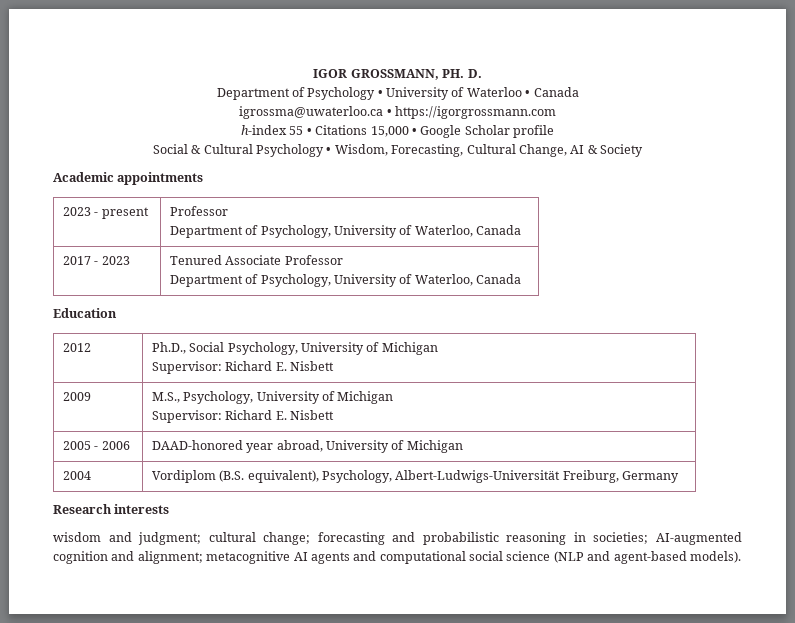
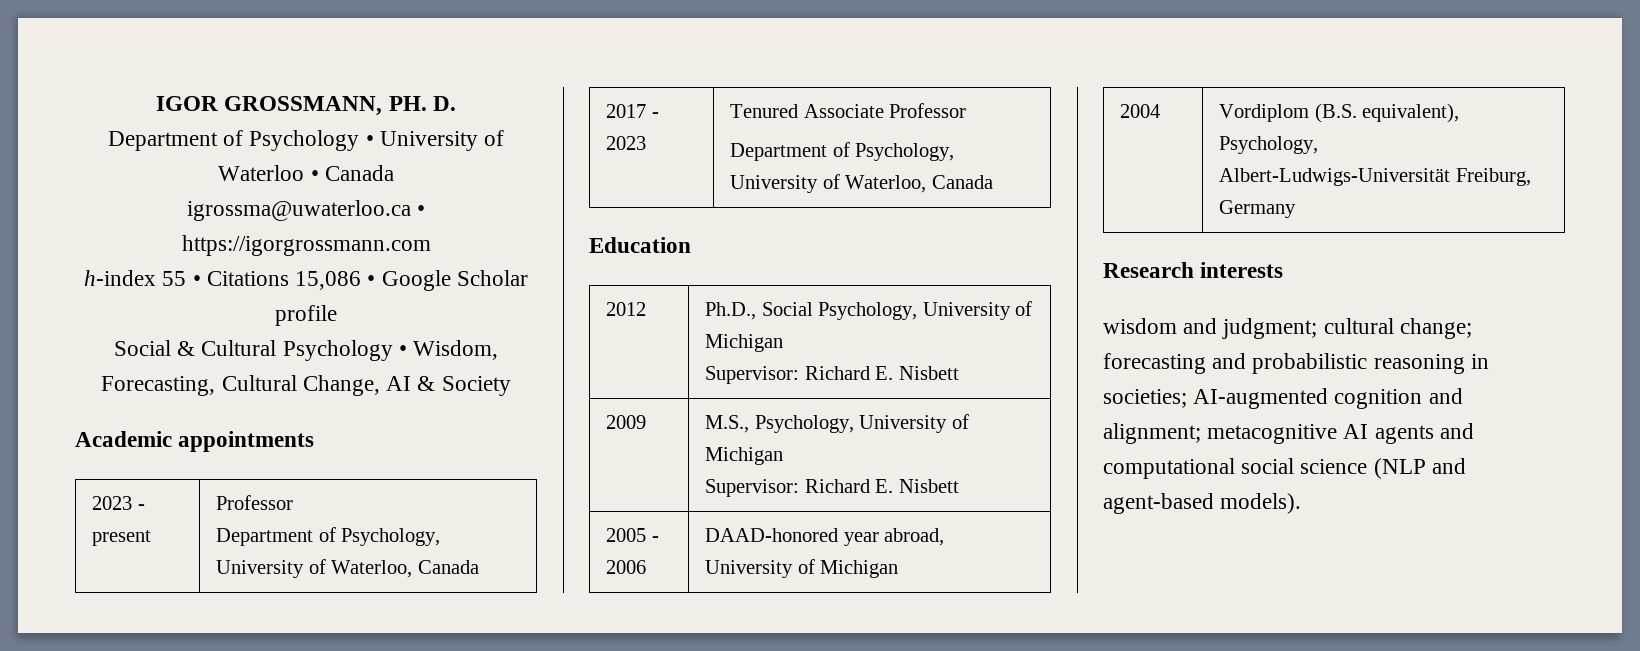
- h-index 55 • Citations 15,000 • Google Scholar profile
+ h-index 55 • Citations 15,086 • Google Scholar profile

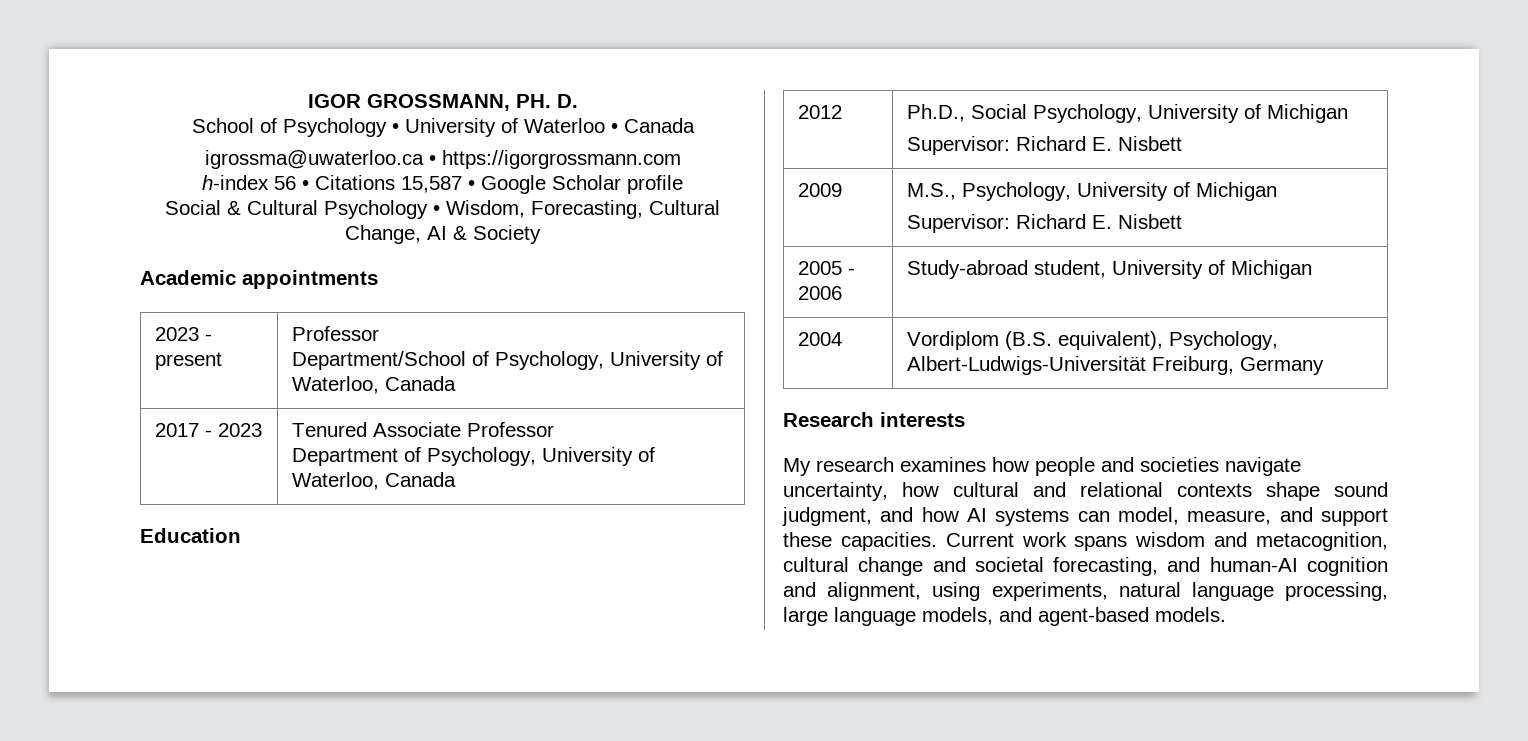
- Department of Psychology • University of Waterloo • Canada
+ School of Psychology • University of Waterloo • Canada
- h-index 55 • Citations 15,086 • Google Scholar profile
+ h-index 56 • Citations 15,587 • Google Scholar profile
  2023 - present | Professor
- Department of Psychology, University of Waterloo, Canada
+ Department/School of Psychology, University of Waterloo, Canada
- 2005 - 2006 | DAAD-honored year abroad, University of Michigan
+ 2005 - 2006 | Study-abroad student, University of Michigan
- wisdom and judgment; cultural change; forecasting and probabilistic reasoning in societies; AI-augmented cognition and alignment; metacognitive AI agents and computational social science (NLP and agent-based models).
+ My research examines how people and societies navigate uncertainty, how cultural and relational contexts shape sound judgment, and how AI systems can model, measure, and support these capacities. Current work spans wisdom and metacognition, cultural change and societal forecasting, and human-AI cognition and alignment, using experiments, natural language processing, large language models, and agent-based models.

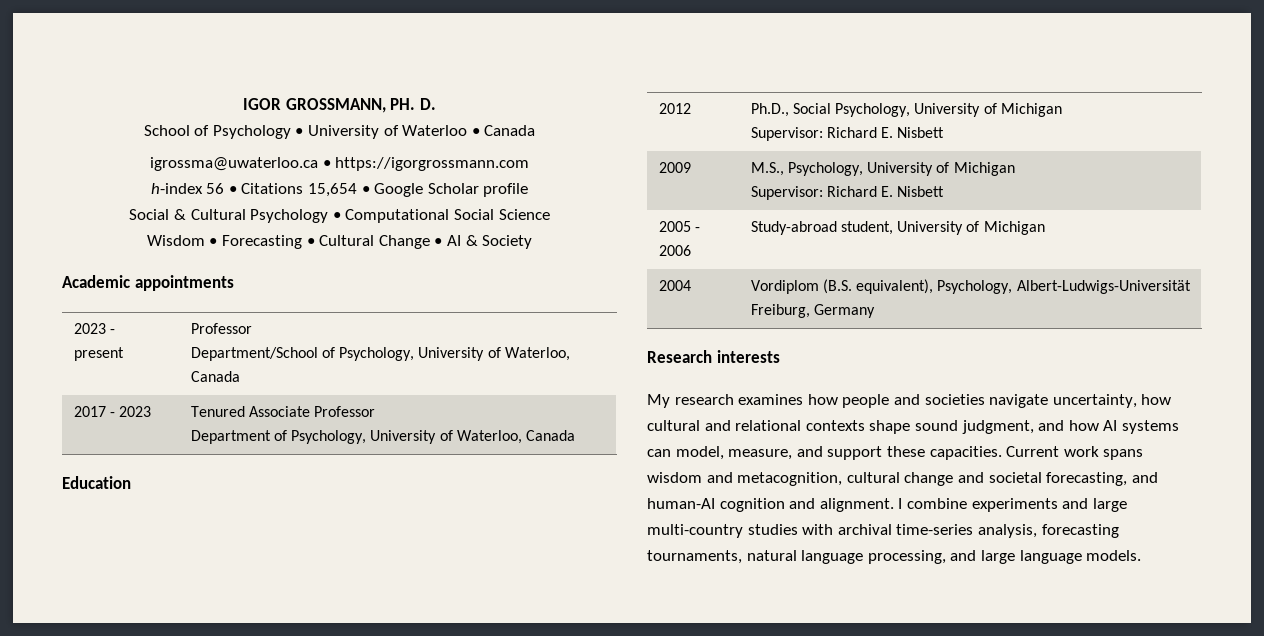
- h-index 56 • Citations 15,587 • Google Scholar profile
+ h-index 56 • Citations 15,654 • Google Scholar profile
- Social & Cultural Psychology • Wisdom, Forecasting, Cultural Change, AI & Society
+ Social & Cultural Psychology • Computational Social Science
+ Wisdom • Forecasting • Cultural Change • AI & Society
- Current work spans wisdom and metacognition, cultural change and societal forecasting, and human-AI cognition and alignment, using experiments, natural language processing, large language models, and agent-based models.
+ Current work spans wisdom and metacognition, cultural change and societal forecasting, and human-AI cognition and alignment. I combine experiments and large multi-country studies with archival time-series analysis, forecasting tournaments, natural language processing, and large language models.

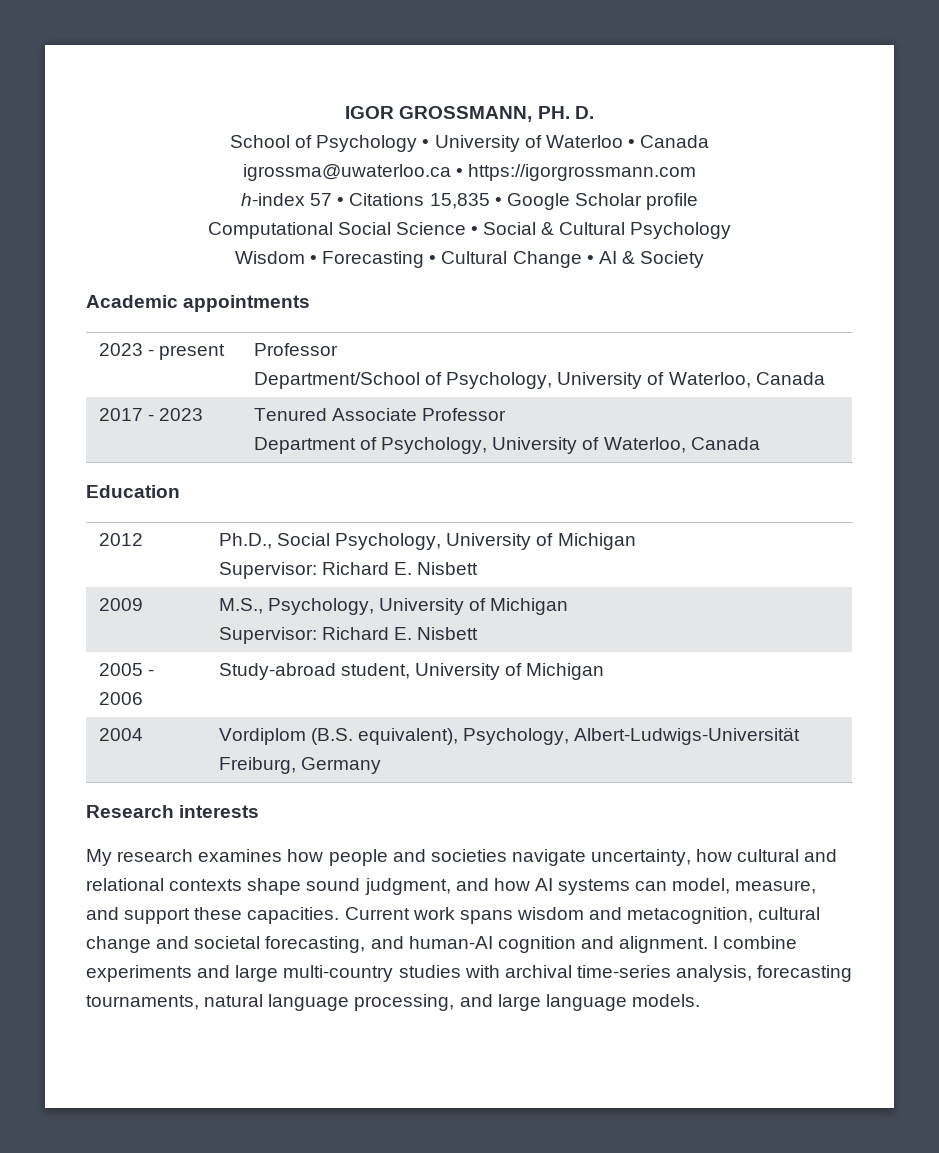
- h-index 56 • Citations 15,654 • Google Scholar profile
+ h-index 57 • Citations 15,835 • Google Scholar profile
- Social & Cultural Psychology • Computational Social Science
+ Computational Social Science • Social & Cultural Psychology

